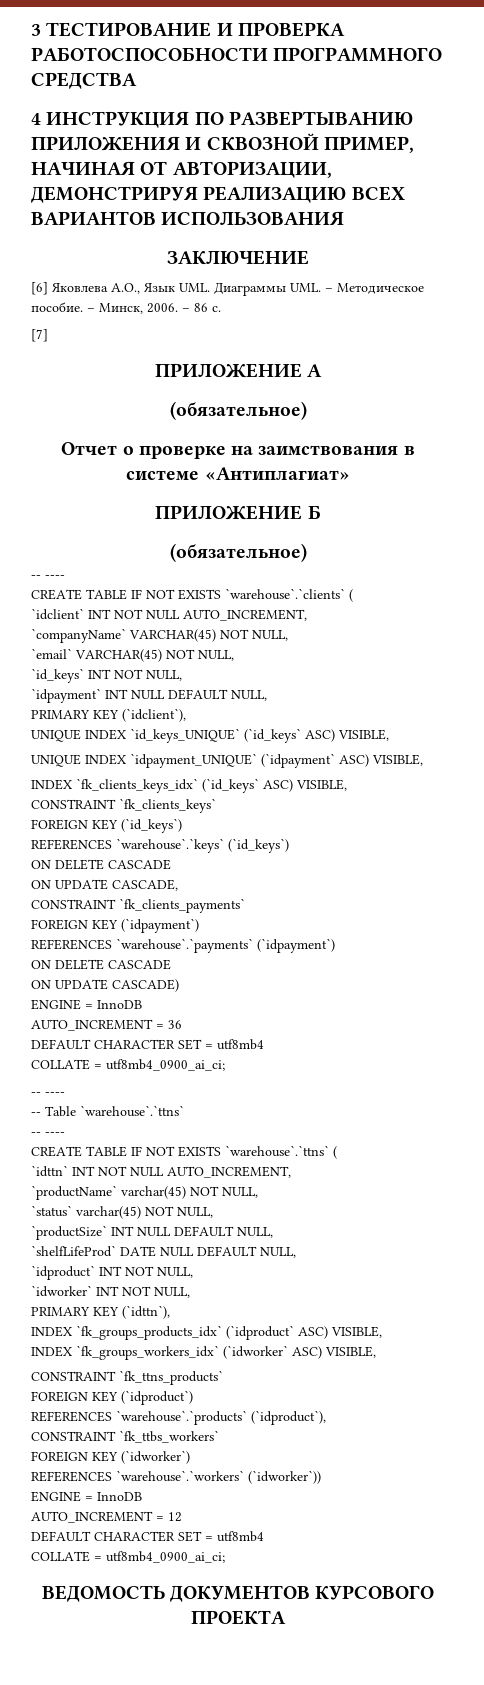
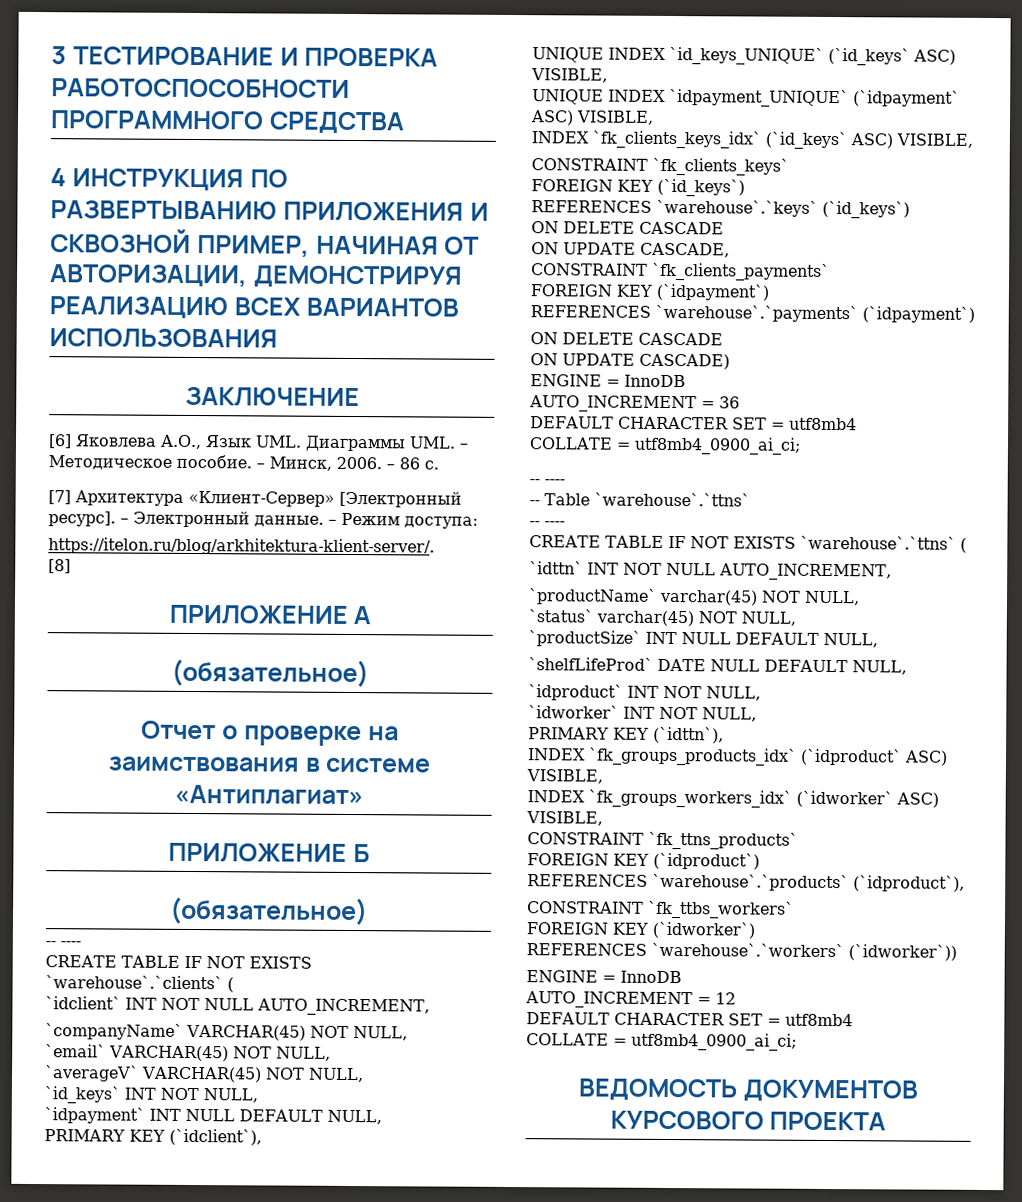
- [7]
+ [7] Архитектура «Клиент-Сервер» [Электронный ресурс]. – Электронный данные. – Режим доступа:
+ https://itelon.ru/blog/arkhitektura-klient-server/.
+ [8]
+ `averageV` VARCHAR(45) NOT NULL,

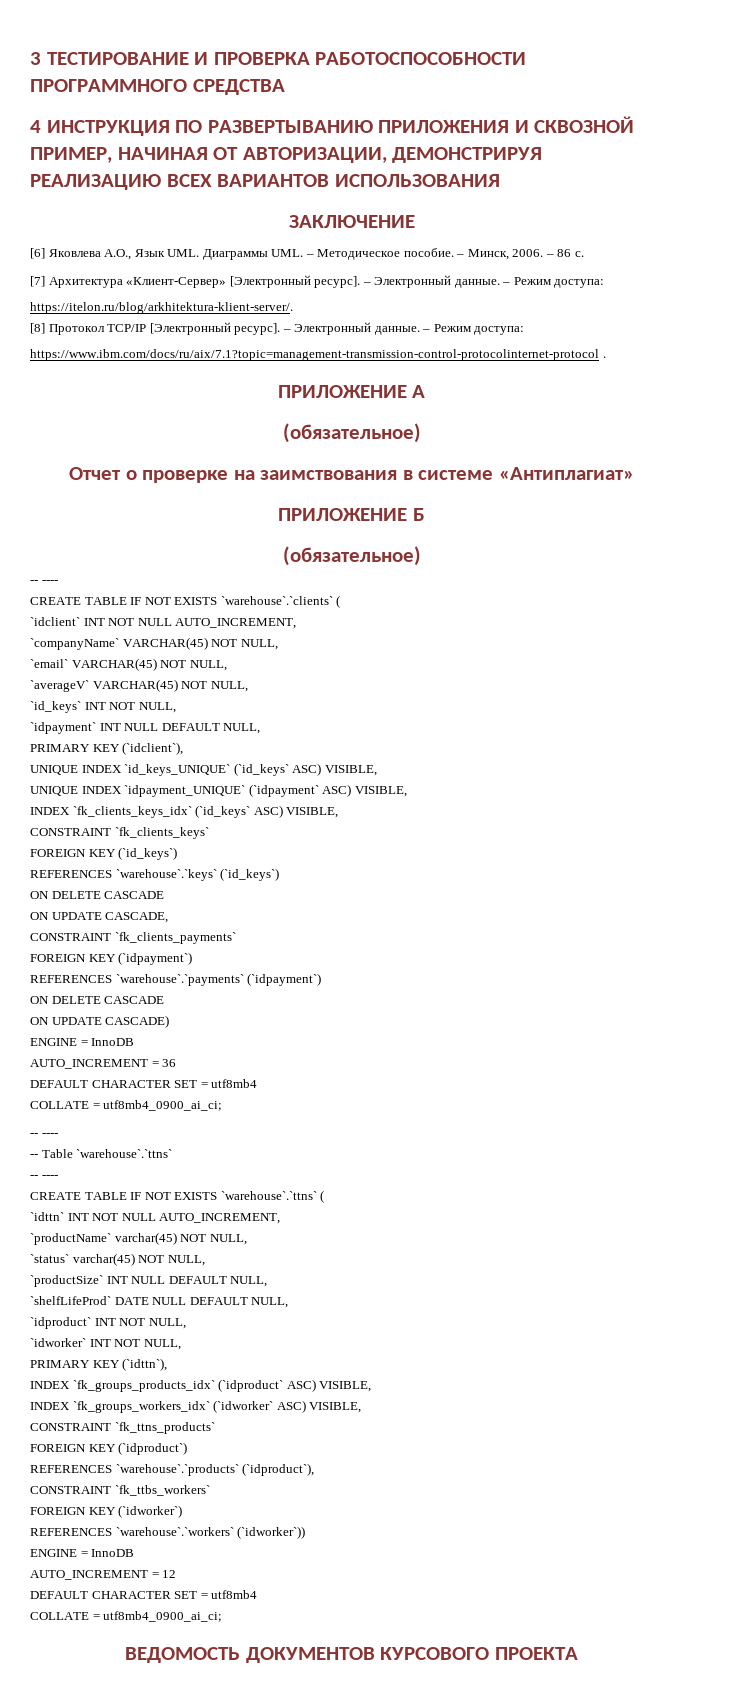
- [8]
+ [8] Протокол TCP/IP [Электронный ресурс]. – Электронный данные. – Режим доступа:
+ https://www.ibm.com/docs/ru/aix/7.1?topic=management-transmission-control-protocolinternet-protocol .

